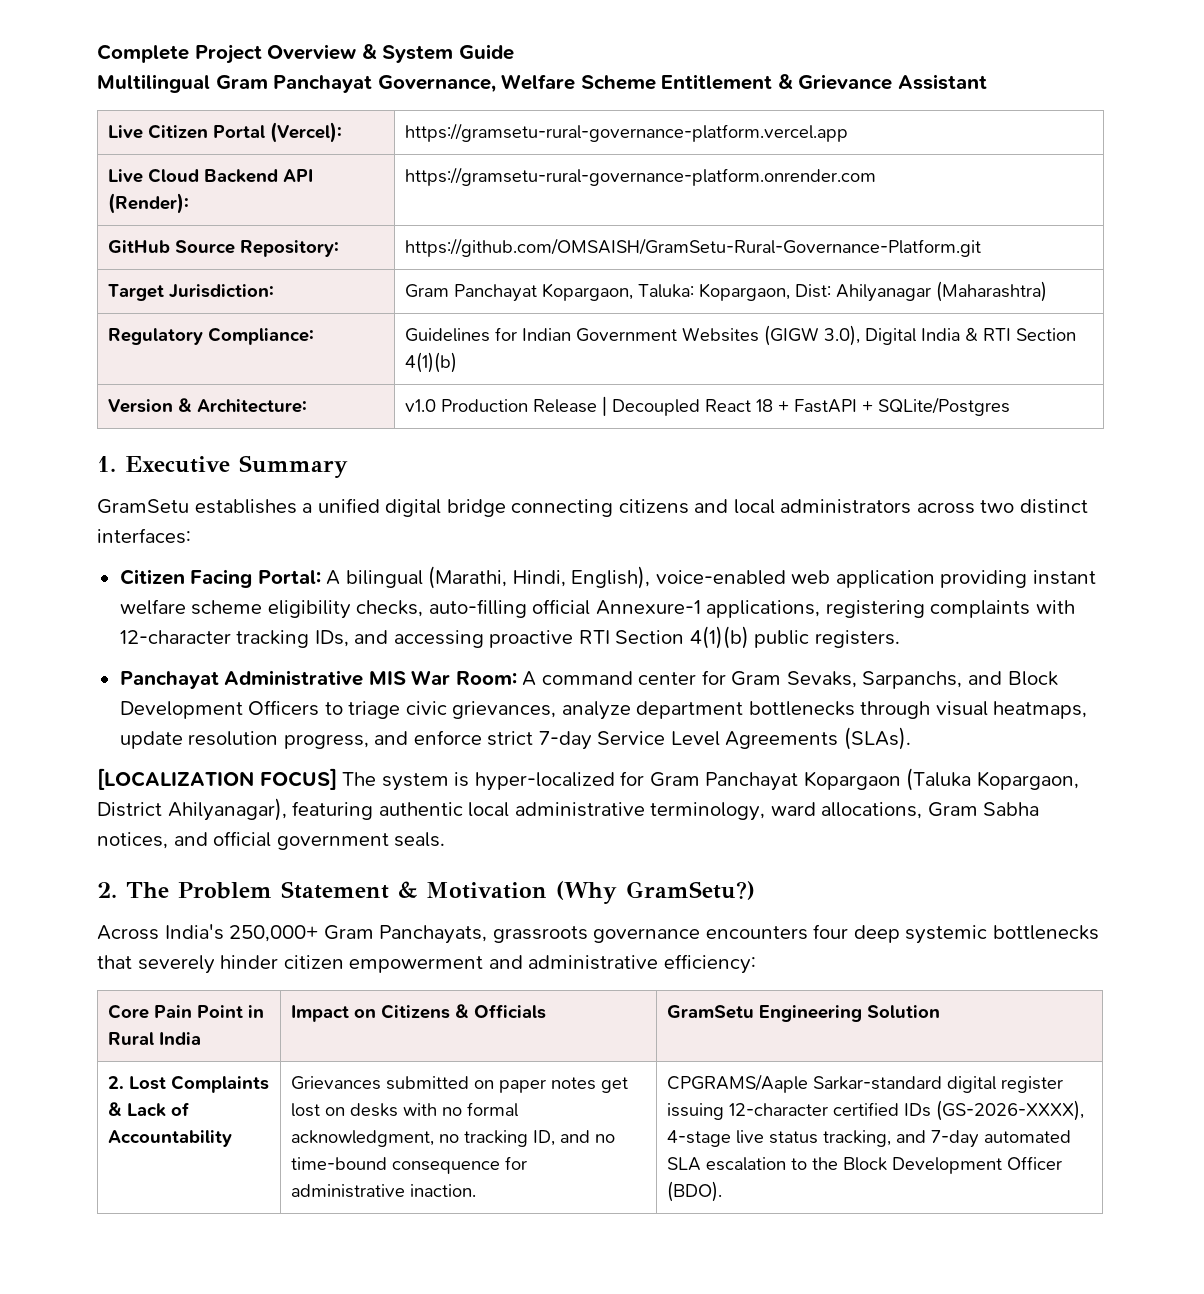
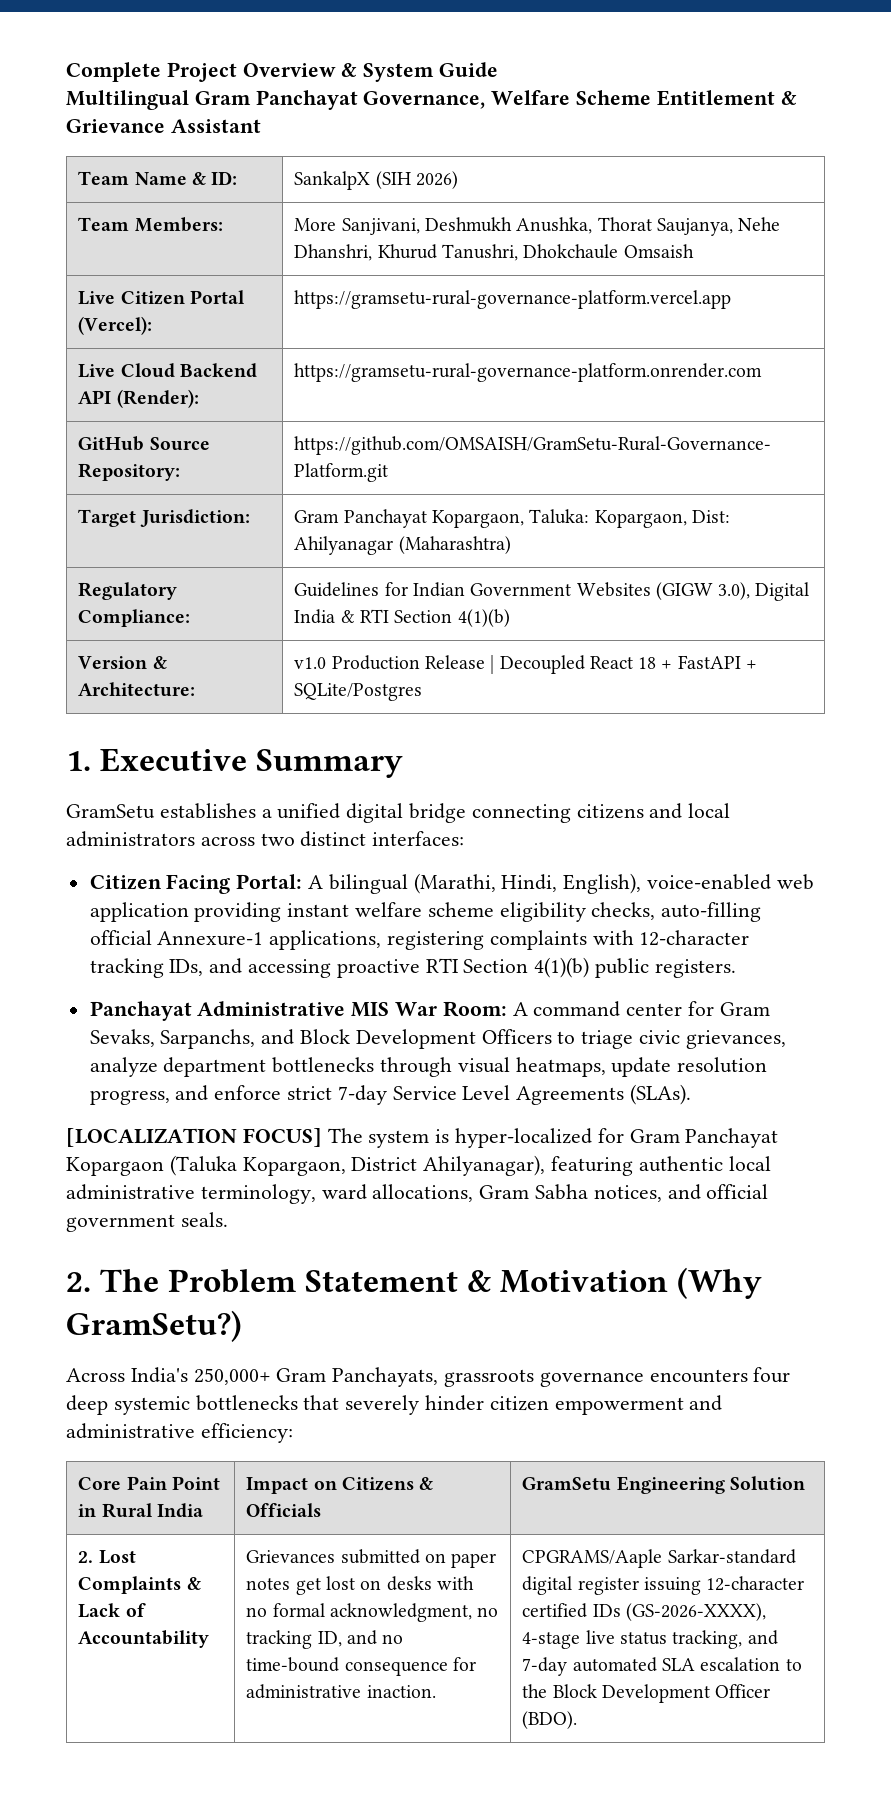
+ Team Name & ID: | SankalpX (SIH 2026)
+ Team Members: | More Sanjivani, Deshmukh Anushka, Thorat Saujanya, Nehe Dhanshri, Khurud Tanushri, Dhokchaule Omsaish

